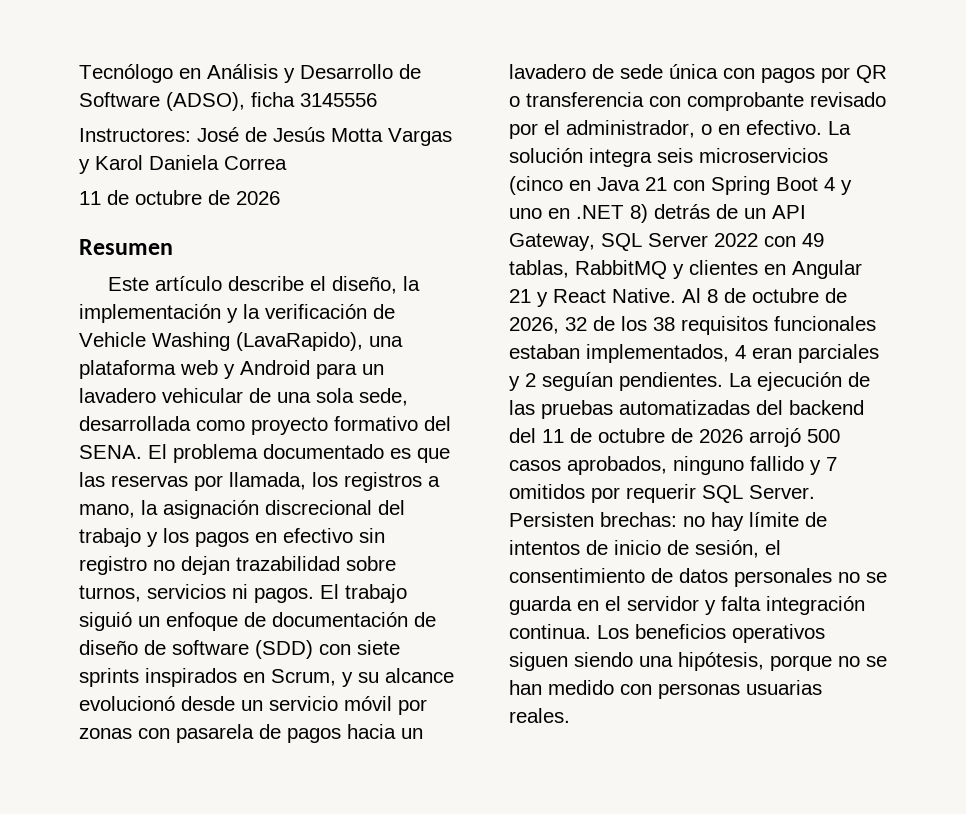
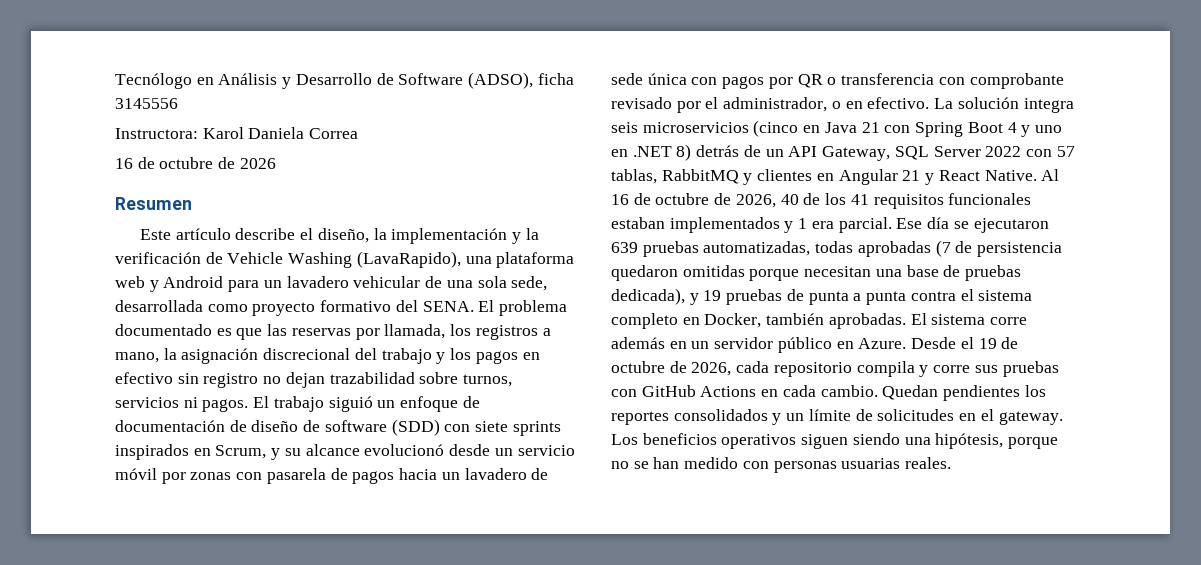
- Instructores: José de Jesús Motta Vargas y Karol Daniela Correa
- 11 de octubre de 2026
+ Instructora: Karol Daniela Correa
+ 16 de octubre de 2026
- La solución integra seis microservicios (cinco en Java 21 con Spring Boot 4 y uno en .NET 8) detrás de un API Gateway, SQL Server 2022 con 49 tablas, RabbitMQ y clientes en Angular 21 y React Native.
+ La solución integra seis microservicios (cinco en Java 21 con Spring Boot 4 y uno en .NET 8) detrás de un API Gateway, SQL Server 2022 con 57 tablas, RabbitMQ y clientes en Angular 21 y React Native.
- Al 8 de octubre de 2026, 32 de los 38 requisitos funcionales estaban implementados, 4 eran parciales y 2 seguían pendientes. La ejecución de las pruebas automatizadas del backend del 11 de octubre de 2026 arrojó 500 casos aprobados, ninguno fallido y 7 omitidos por requerir SQL Server. Persisten brechas: no hay límite de intentos de inicio de sesión, el consentimiento de datos personales no se guarda en el servidor y falta integración continua.
+ Al 16 de octubre de 2026, 40 de los 41 requisitos funcionales estaban implementados y 1 era parcial. Ese día se ejecutaron 639 pruebas automatizadas, todas aprobadas (7 de persistencia quedaron omitidas porque necesitan una base de pruebas dedicada), y 19 pruebas de punta a punta contra el sistema completo en Docker, también aprobadas. El sistema corre además en un servidor público en Azure. Desde el 19 de octubre de 2026, cada repositorio compila y corre sus pruebas con GitHub Actions en cada cambio. Quedan pendientes los reportes consolidados y un límite de solicitudes en el gateway.

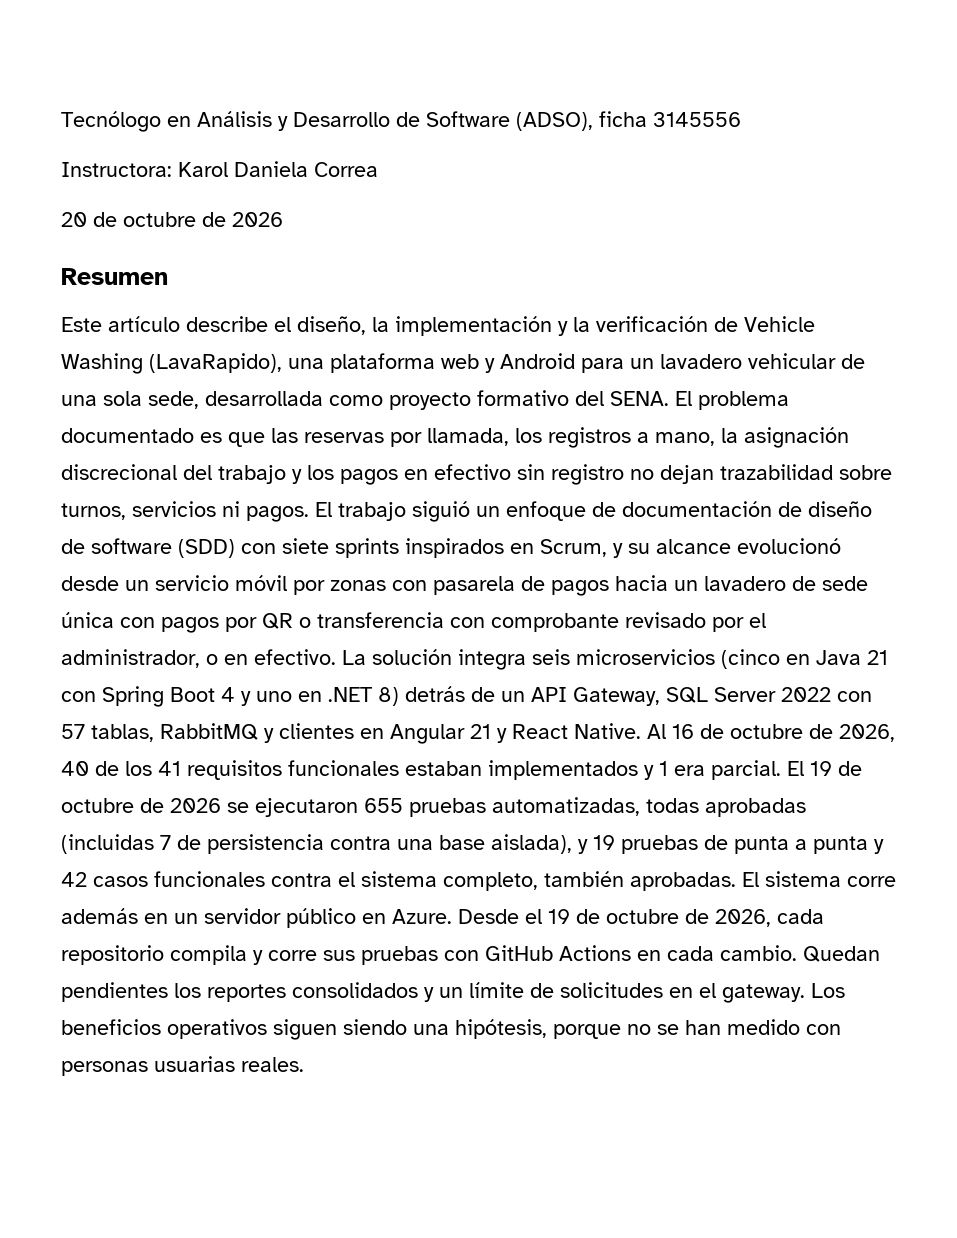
- 16 de octubre de 2026
+ 20 de octubre de 2026
- Ese día se ejecutaron 639 pruebas automatizadas, todas aprobadas (7 de persistencia quedaron omitidas porque necesitan una base de pruebas dedicada), y 19 pruebas de punta a punta contra el sistema completo en Docker, también aprobadas.
+ El 19 de octubre de 2026 se ejecutaron 655 pruebas automatizadas, todas aprobadas (incluidas 7 de persistencia contra una base aislada), y 19 pruebas de punta a punta y 42 casos funcionales contra el sistema completo, también aprobadas.

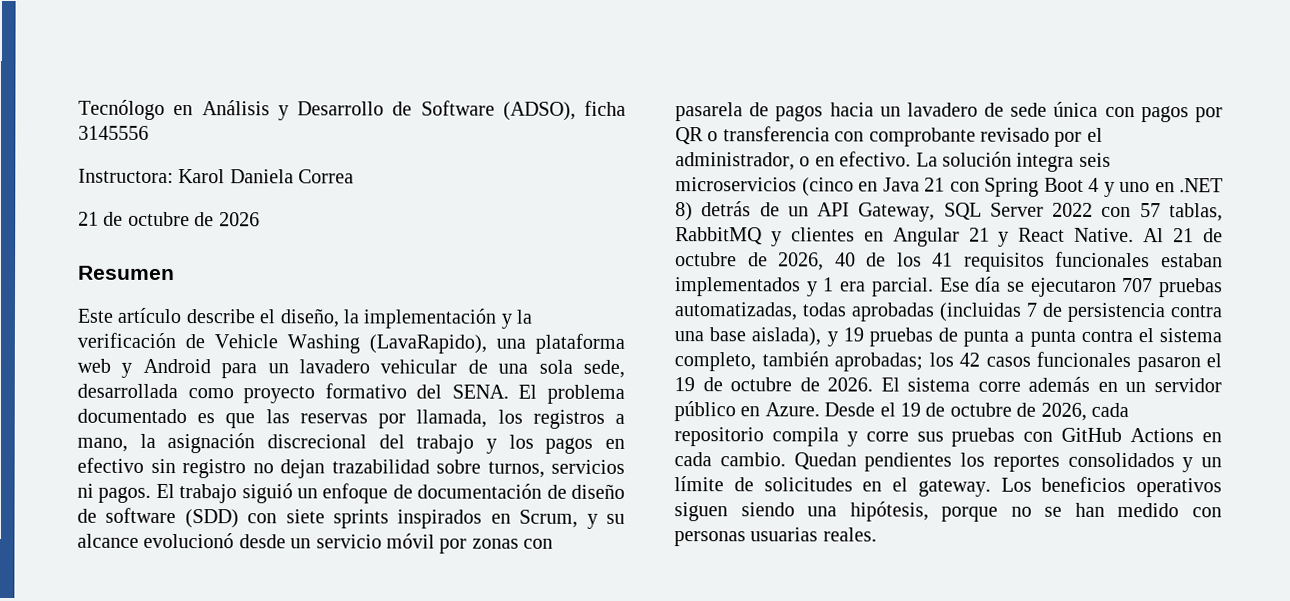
- 20 de octubre de 2026
+ 21 de octubre de 2026
- Al 16 de octubre de 2026, 40 de los 41 requisitos funcionales estaban implementados y 1 era parcial.
+ Al 21 de octubre de 2026, 40 de los 41 requisitos funcionales estaban implementados y 1 era parcial.
- El 19 de octubre de 2026 se ejecutaron 655 pruebas automatizadas, todas aprobadas (incluidas 7 de persistencia contra una base aislada), y 19 pruebas de punta a punta y 42 casos funcionales contra el sistema completo, también aprobadas.
+ Ese día se ejecutaron 707 pruebas automatizadas, todas aprobadas (incluidas 7 de persistencia contra una base aislada), y 19 pruebas de punta a punta contra el sistema completo, también aprobadas; los 42 casos funcionales pasaron el 19 de octubre de 2026.

